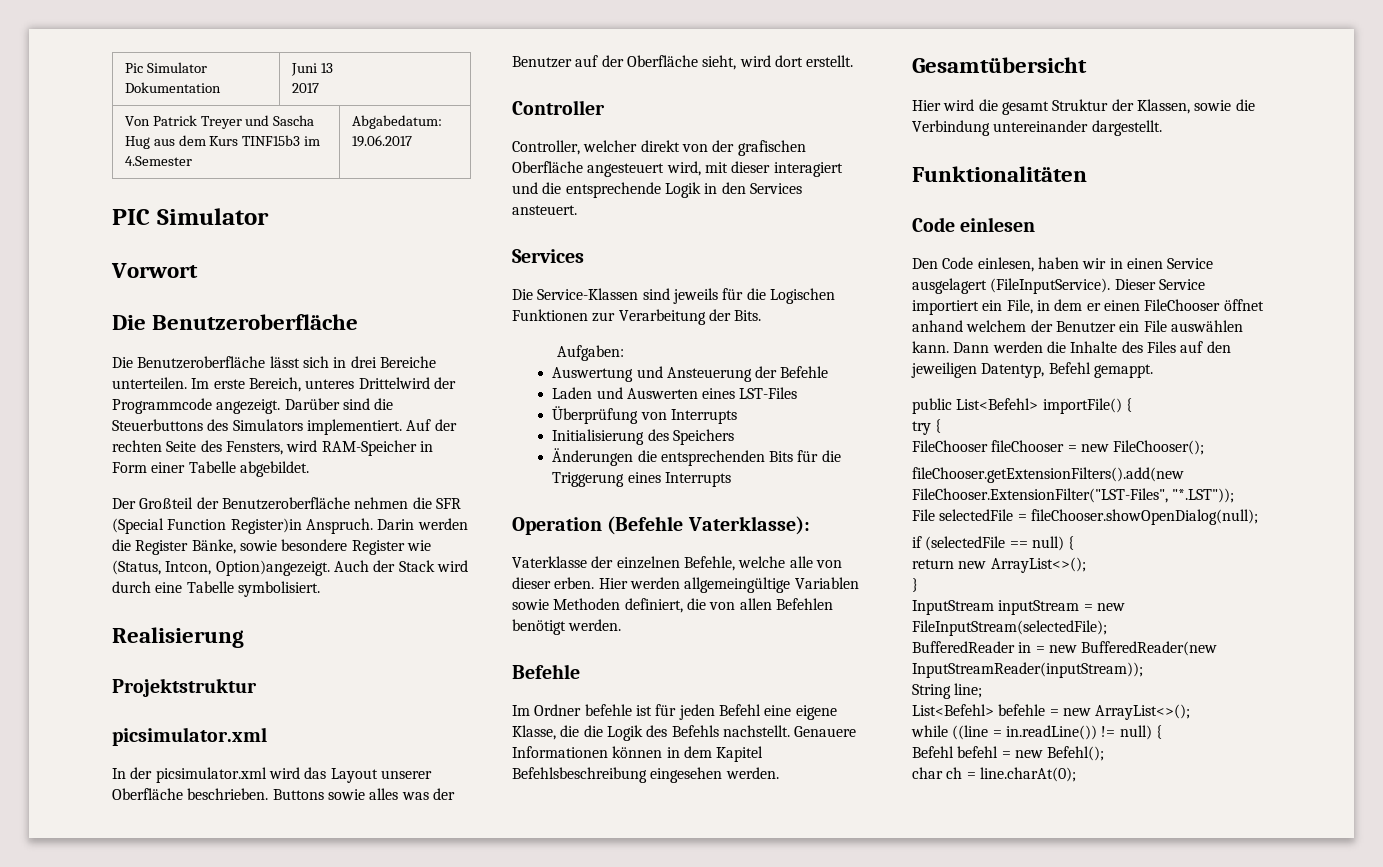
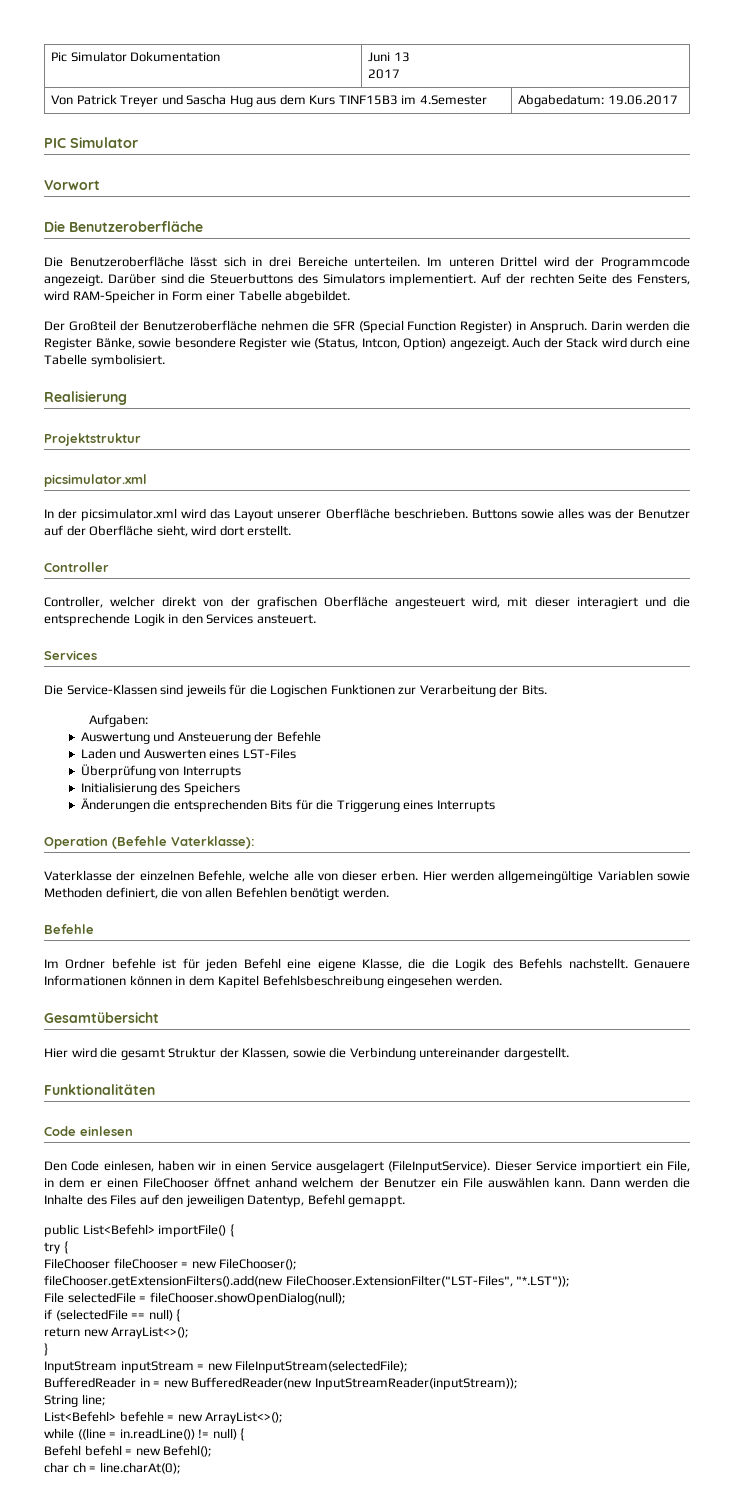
- Von Patrick Treyer und Sascha Hug aus dem Kurs TINF15b3 im 4.Semester | Abgabedatum: 19.06.2017
+ Von Patrick Treyer und Sascha Hug aus dem Kurs TINF15B3 im 4.Semester | Abgabedatum: 19.06.2017
- Im erste Bereich, unteres Drittelwird der Programmcode angezeigt.
+ Im unteren Drittel wird der Programmcode angezeigt.
- Der Großteil der Benutzeroberfläche nehmen die SFR (Special Function Register)in Anspruch.
+ Der Großteil der Benutzeroberfläche nehmen die SFR (Special Function Register) in Anspruch.
- Darin werden die Register Bänke, sowie besondere Register wie (Status, Intcon, Option)angezeigt.
+ Darin werden die Register Bänke, sowie besondere Register wie (Status, Intcon, Option) angezeigt.

